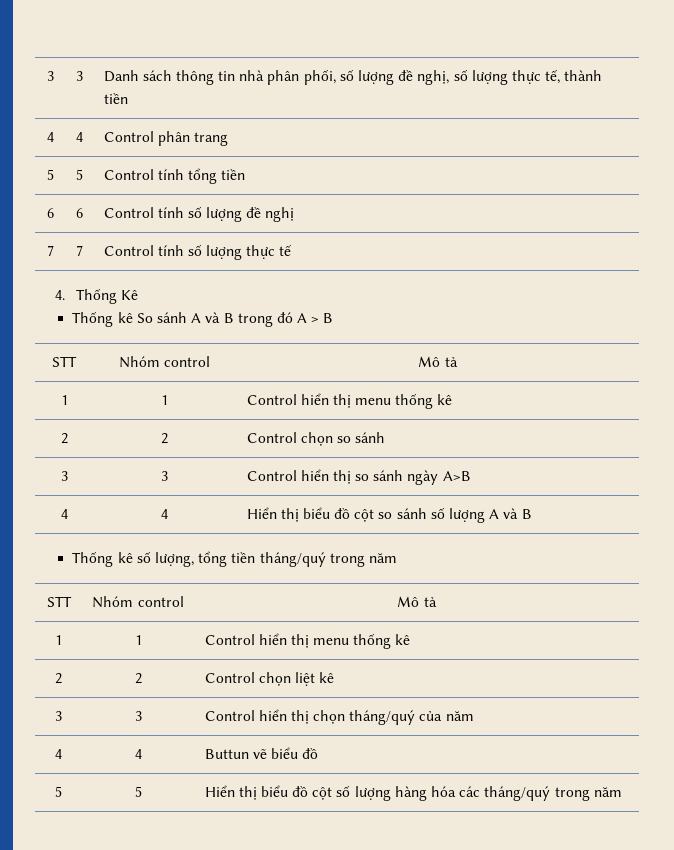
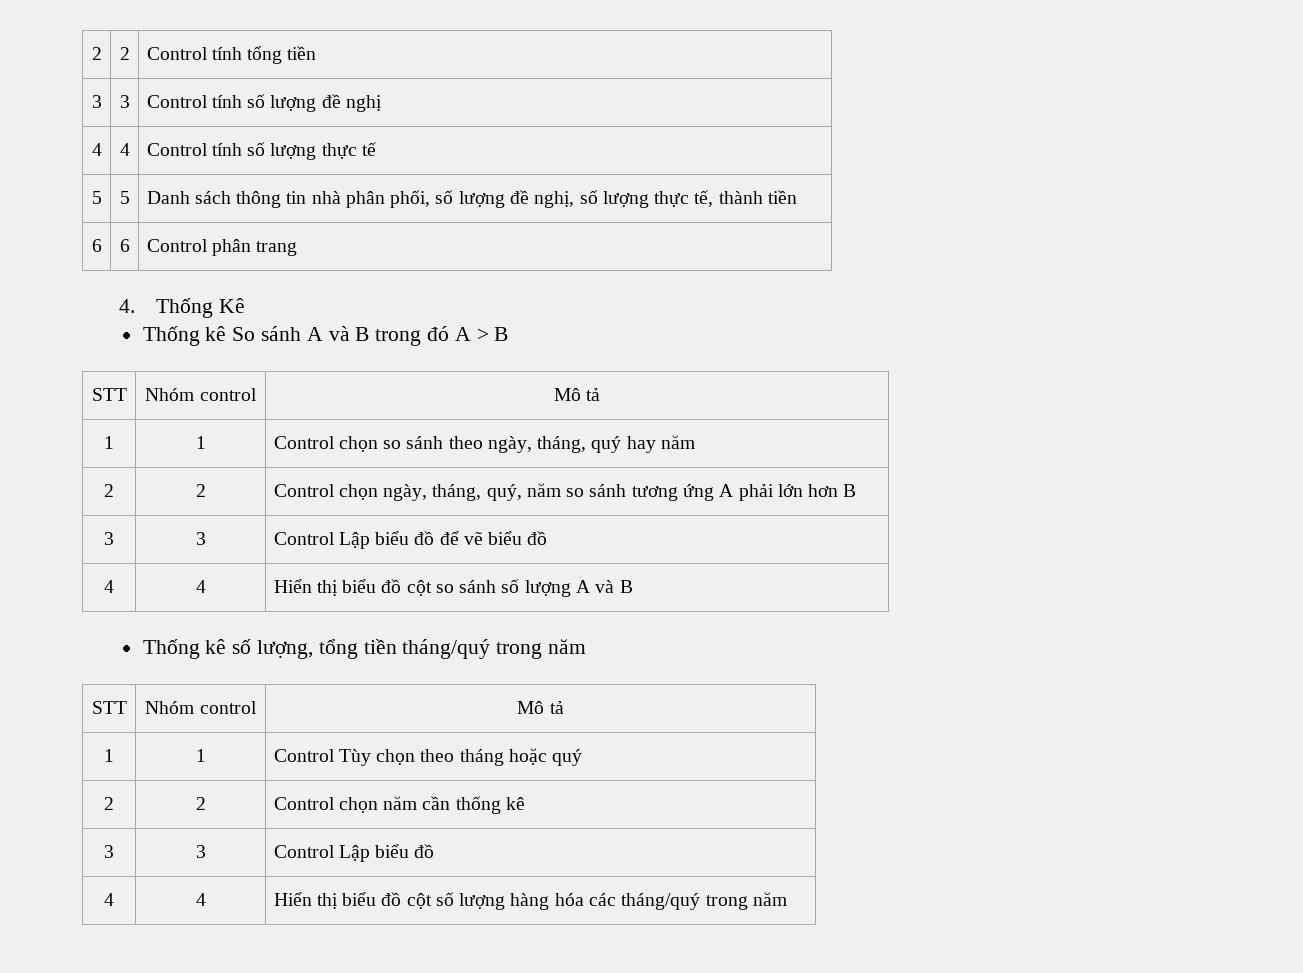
- 3 | 3 | Danh sách thông tin nhà phân phối, số lượng đề nghị, số lượng thực tế, thành tiền
+ 2 | 2 | Control tính tổng tiền
+ 3 | 3 | Control tính số lượng đề nghị
+ 4 | 4 | Control tính số lượng thực tế
+ 5 | 5 | Danh sách thông tin nhà phân phối, số lượng đề nghị, số lượng thực tế, thành tiền
- 4 | 4 | Control phân trang
- 5 | 5 | Control tính tổng tiền
- 6 | 6 | Control tính số lượng đề nghị
- 7 | 7 | Control tính số lượng thực tế
+ 6 | 6 | Control phân trang
  Thống kê So sánh A và B trong đó A > B
  STT | Nhóm control | Mô tả
- 1 | 1 | Control hiển thị menu thống kê
- 2 | 2 | Control chọn so sánh
- 3 | 3 | Control hiển thị so sánh ngày A>B
+ 1 | 1 | Control chọn so sánh theo ngày, tháng, quý hay năm
+ 2 | 2 | Control chọn ngày, tháng, quý, năm so sánh tương ứng A phải lớn hơn B
+ 3 | 3 | Control Lập biểu đồ để vẽ biểu đồ
  Thống kê số lượng, tổng tiền tháng/quý trong năm
  STT | Nhóm control | Mô tả
- 1 | 1 | Control hiển thị menu thống kê
- 2 | 2 | Control chọn liệt kê
- 3 | 3 | Control hiển thị chọn tháng/quý của năm
- 4 | 4 | Buttun vẽ biểu đồ
- 5 | 5 | Hiển thị biểu đồ cột số lượng hàng hóa các tháng/quý trong năm
+ 1 | 1 | Control Tùy chọn theo tháng hoặc quý
+ 2 | 2 | Control chọn năm cần thống kê
+ 3 | 3 | Control Lập biểu đồ
+ 4 | 4 | Hiển thị biểu đồ cột số lượng hàng hóa các tháng/quý trong năm

